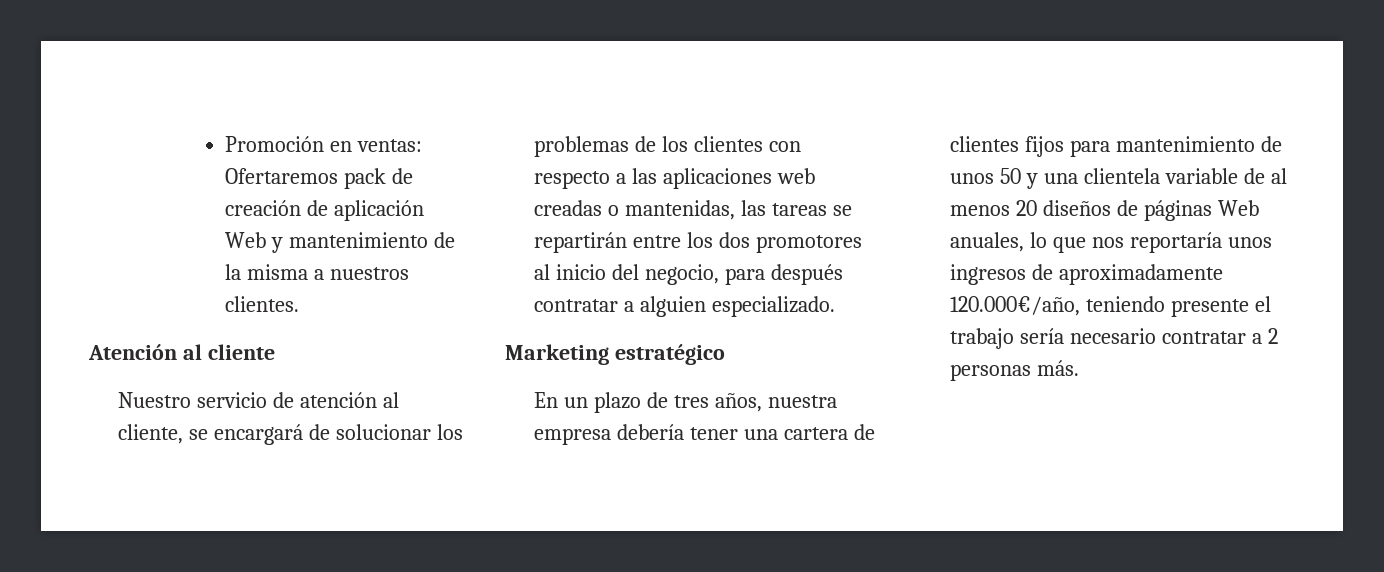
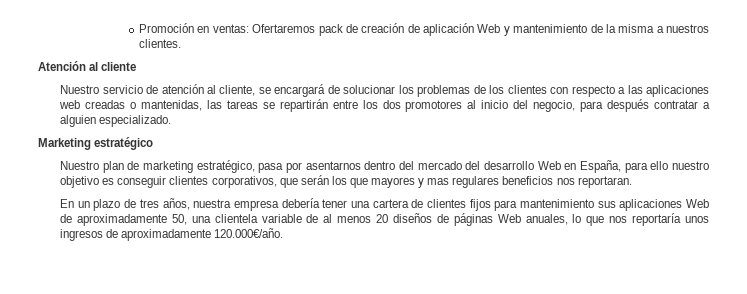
+ Nuestro plan de marketing estratégico, pasa por asentarnos dentro del mercado del desarrollo Web en España, para ello nuestro objetivo es conseguir clientes corporativos, que serán los que mayores y mas regulares beneficios nos reportaran.
- En un plazo de tres años, nuestra empresa debería tener una cartera de clientes fijos para mantenimiento de unos 50 y una clientela variable de al menos 20 diseños de páginas Web anuales, lo que nos reportaría unos ingresos de aproximadamente 120.000€/año, teniendo presente el trabajo sería necesario contratar a 2 personas más.
+ En un plazo de tres años, nuestra empresa debería tener una cartera de clientes fijos para mantenimiento sus aplicaciones Web de aproximadamente 50, una clientela variable de al menos 20 diseños de páginas Web anuales, lo que nos reportaría unos ingresos de aproximadamente 120.000€/año.

